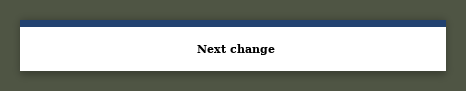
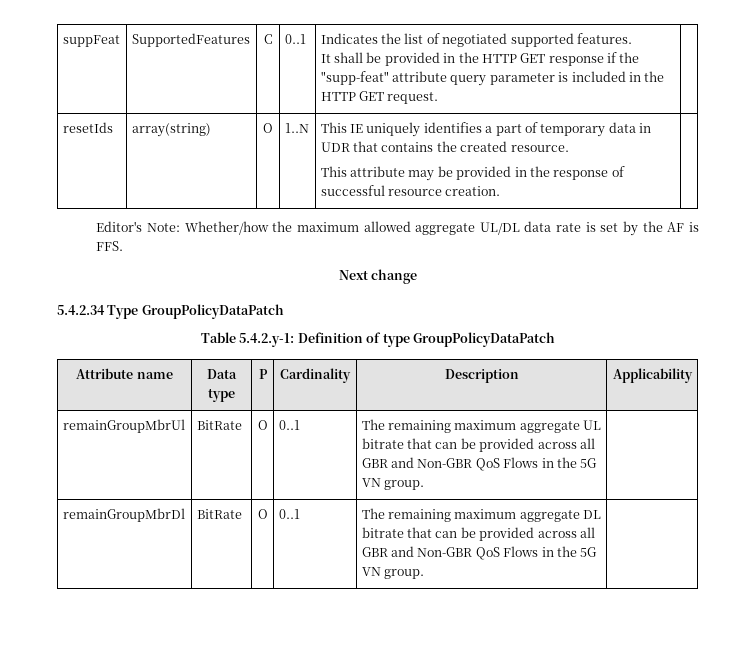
+ suppFeat | SupportedFeatures | C | 0..1 | Indicates the list of negotiated supported features.
+ It shall be provided in the HTTP GET response if the "supp-feat" attribute query parameter is included in the HTTP GET request. |
+ resetIds | array(string) | O | 1..N | This IE uniquely identifies a part of temporary data in UDR that contains the created resource.
+ This attribute may be provided in the response of successful resource creation. |
+ Editor's Note: Whether/how the maximum allowed aggregate UL/DL data rate is set by the AF is FFS.
  Next change
+ 5.4.2.34 Type GroupPolicyDataPatch
+ Table 5.4.2.y-1: Definition of type GroupPolicyDataPatch
+ Attribute name | Data type | P | Cardinality | Description | Applicability
+ remainGroupMbrUl | BitRate | O | 0..1 | The remaining maximum aggregate UL bitrate that can be provided across all GBR and Non-GBR QoS Flows in the 5G VN group. |
+ remainGroupMbrDl | BitRate | O | 0..1 | The remaining maximum aggregate DL bitrate that can be provided across all GBR and Non-GBR QoS Flows in the 5G VN group. |

